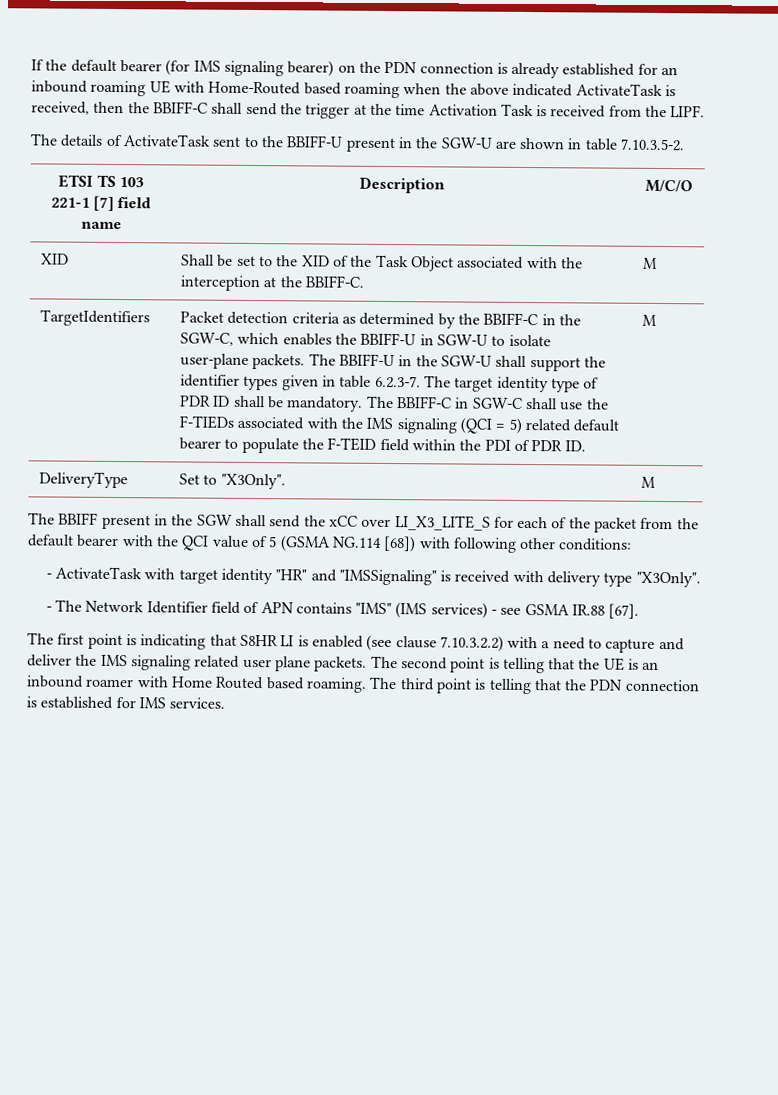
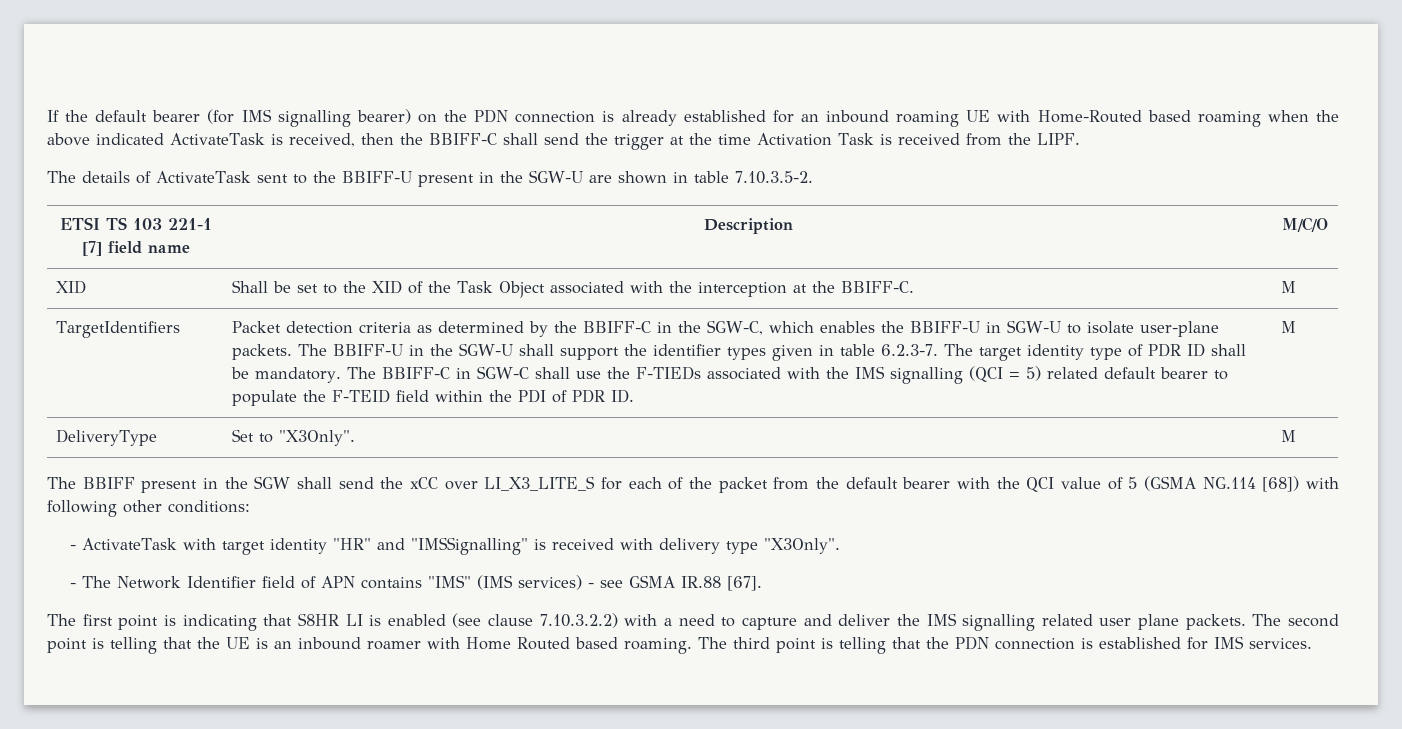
- If the default bearer (for IMS signaling bearer) on the PDN connection is already established for an inbound roaming UE with Home-Routed based roaming when the above indicated ActivateTask is received, then the BBIFF-C shall send the trigger at the time Activation Task is received from the LIPF.
+ If the default bearer (for IMS signalling bearer) on the PDN connection is already established for an inbound roaming UE with Home-Routed based roaming when the above indicated ActivateTask is received, then the BBIFF-C shall send the trigger at the time Activation Task is received from the LIPF.
- The BBIFF-C in SGW-C shall use the F-TIEDs associated with the IMS signaling (QCI = 5) related default bearer to populate the F-TEID field within the PDI of PDR ID.
+ The BBIFF-C in SGW-C shall use the F-TIEDs associated with the IMS signalling (QCI = 5) related default bearer to populate the F-TEID field within the PDI of PDR ID.
- - ActivateTask with target identity "HR" and "IMSSignaling" is received with delivery type "X3Only".
+ - ActivateTask with target identity "HR" and "IMSSignalling" is received with delivery type "X3Only".
- The first point is indicating that S8HR LI is enabled (see clause 7.10.3.2.2) with a need to capture and deliver the IMS signaling related user plane packets.
+ The first point is indicating that S8HR LI is enabled (see clause 7.10.3.2.2) with a need to capture and deliver the IMS signalling related user plane packets.

